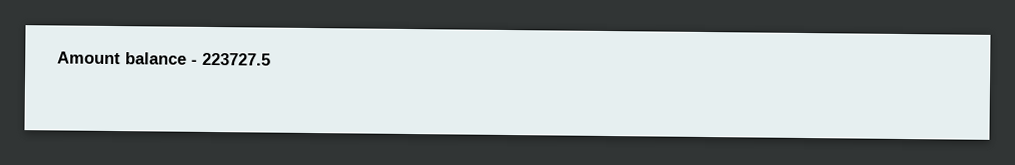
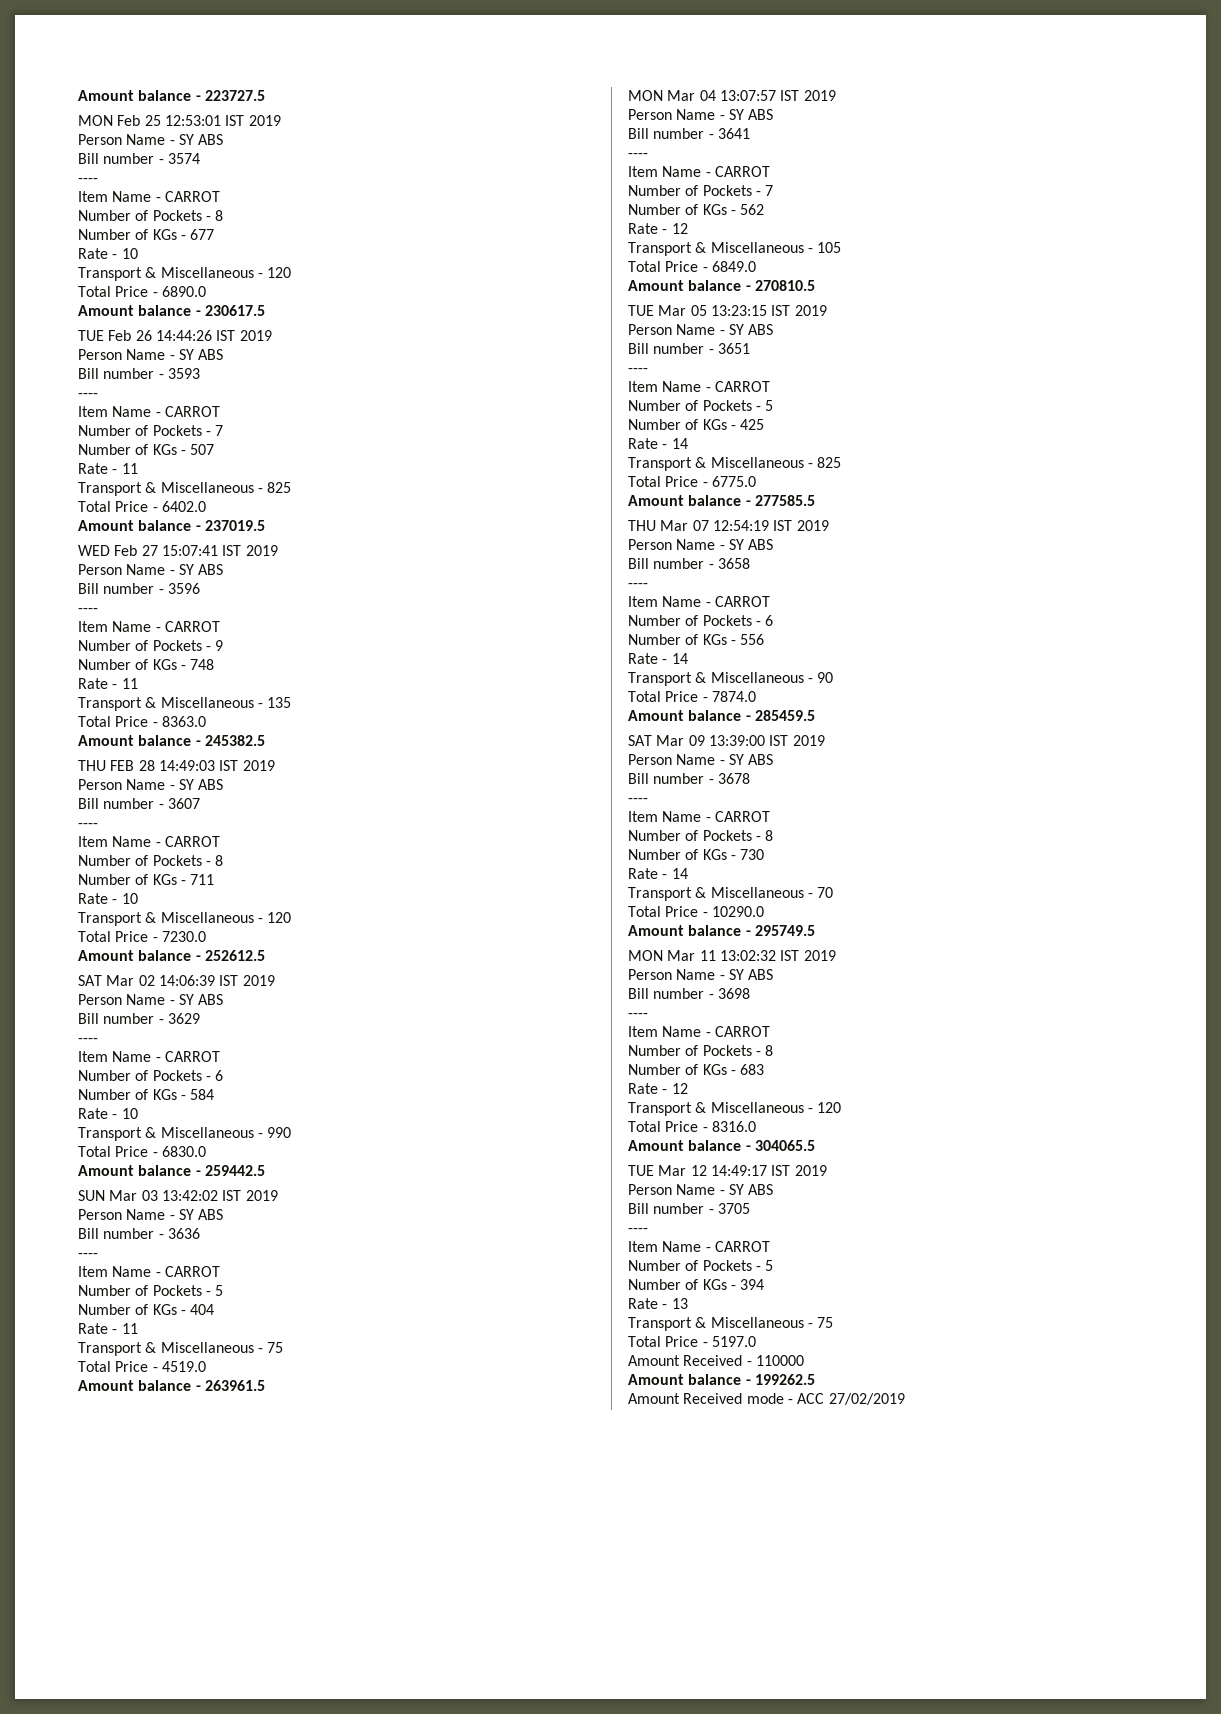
+ MON Feb 25 12:53:01 IST 2019
+ Person Name - SY ABS
+ Bill number - 3574
+ ----
+ Item Name - CARROT
+ Number of Pockets - 8
+ Number of KGs - 677
+ Rate - 10
+ Transport & Miscellaneous - 120
+ Total Price - 6890.0
+ Amount balance - 230617.5
+ TUE Feb 26 14:44:26 IST 2019
+ Person Name - SY ABS
+ Bill number - 3593
+ ----
+ Item Name - CARROT
+ Number of Pockets - 7
+ Number of KGs - 507
+ Rate - 11
+ Transport & Miscellaneous - 825
+ Total Price - 6402.0
+ Amount balance - 237019.5
+ WED Feb 27 15:07:41 IST 2019
+ Person Name - SY ABS
+ Bill number - 3596
+ ----
+ Item Name - CARROT
+ Number of Pockets - 9
+ Number of KGs - 748
+ Rate - 11
+ Transport & Miscellaneous - 135
+ Total Price - 8363.0
+ Amount balance - 245382.5
+ THU FEB 28 14:49:03 IST 2019
+ Person Name - SY ABS
+ Bill number - 3607
+ ----
+ Item Name - CARROT
+ Number of Pockets - 8
+ Number of KGs - 711
+ Rate - 10
+ Transport & Miscellaneous - 120
+ Total Price - 7230.0
+ Amount balance - 252612.5
+ SAT Mar 02 14:06:39 IST 2019
+ Person Name - SY ABS
+ Bill number - 3629
+ ----
+ Item Name - CARROT
+ Number of Pockets - 6
+ Number of KGs - 584
+ Rate - 10
+ Transport & Miscellaneous - 990
+ Total Price - 6830.0
+ Amount balance - 259442.5
+ SUN Mar 03 13:42:02 IST 2019
+ Person Name - SY ABS
+ Bill number - 3636
+ ----
+ Item Name - CARROT
+ Number of Pockets - 5
+ Number of KGs - 404
+ Rate - 11
+ Transport & Miscellaneous - 75
+ Total Price - 4519.0
+ Amount balance - 263961.5
+ MON Mar 04 13:07:57 IST 2019
+ Person Name - SY ABS
+ Bill number - 3641
+ ----
+ Item Name - CARROT
+ Number of Pockets - 7
+ Number of KGs - 562
+ Rate - 12
+ Transport & Miscellaneous - 105
+ Total Price - 6849.0
+ Amount balance - 270810.5
+ TUE Mar 05 13:23:15 IST 2019
+ Person Name - SY ABS
+ Bill number - 3651
+ ----
+ Item Name - CARROT
+ Number of Pockets - 5
+ Number of KGs - 425
+ Rate - 14
+ Transport & Miscellaneous - 825
+ Total Price - 6775.0
+ Amount balance - 277585.5
+ THU Mar 07 12:54:19 IST 2019
+ Person Name - SY ABS
+ Bill number - 3658
+ ----
+ Item Name - CARROT
+ Number of Pockets - 6
+ Number of KGs - 556
+ Rate - 14
+ Transport & Miscellaneous - 90
+ Total Price - 7874.0
+ Amount balance - 285459.5
+ SAT Mar 09 13:39:00 IST 2019
+ Person Name - SY ABS
+ Bill number - 3678
+ ----
+ Item Name - CARROT
+ Number of Pockets - 8
+ Number of KGs - 730
+ Rate - 14
+ Transport & Miscellaneous - 70
+ Total Price - 10290.0
+ Amount balance - 295749.5
+ MON Mar 11 13:02:32 IST 2019
+ Person Name - SY ABS
+ Bill number - 3698
+ ----
+ Item Name - CARROT
+ Number of Pockets - 8
+ Number of KGs - 683
+ Rate - 12
+ Transport & Miscellaneous - 120
+ Total Price - 8316.0
+ Amount balance - 304065.5
+ TUE Mar 12 14:49:17 IST 2019
+ Person Name - SY ABS
+ Bill number - 3705
+ ----
+ Item Name - CARROT
+ Number of Pockets - 5
+ Number of KGs - 394
+ Rate - 13
+ Transport & Miscellaneous - 75
+ Total Price - 5197.0
+ Amount Received - 110000
+ Amount balance - 199262.5
+ Amount Received mode - ACC 27/02/2019

